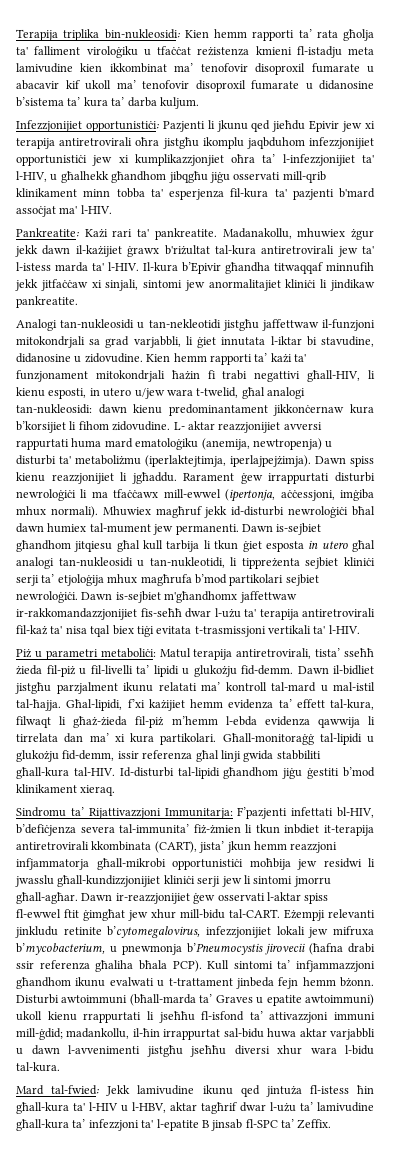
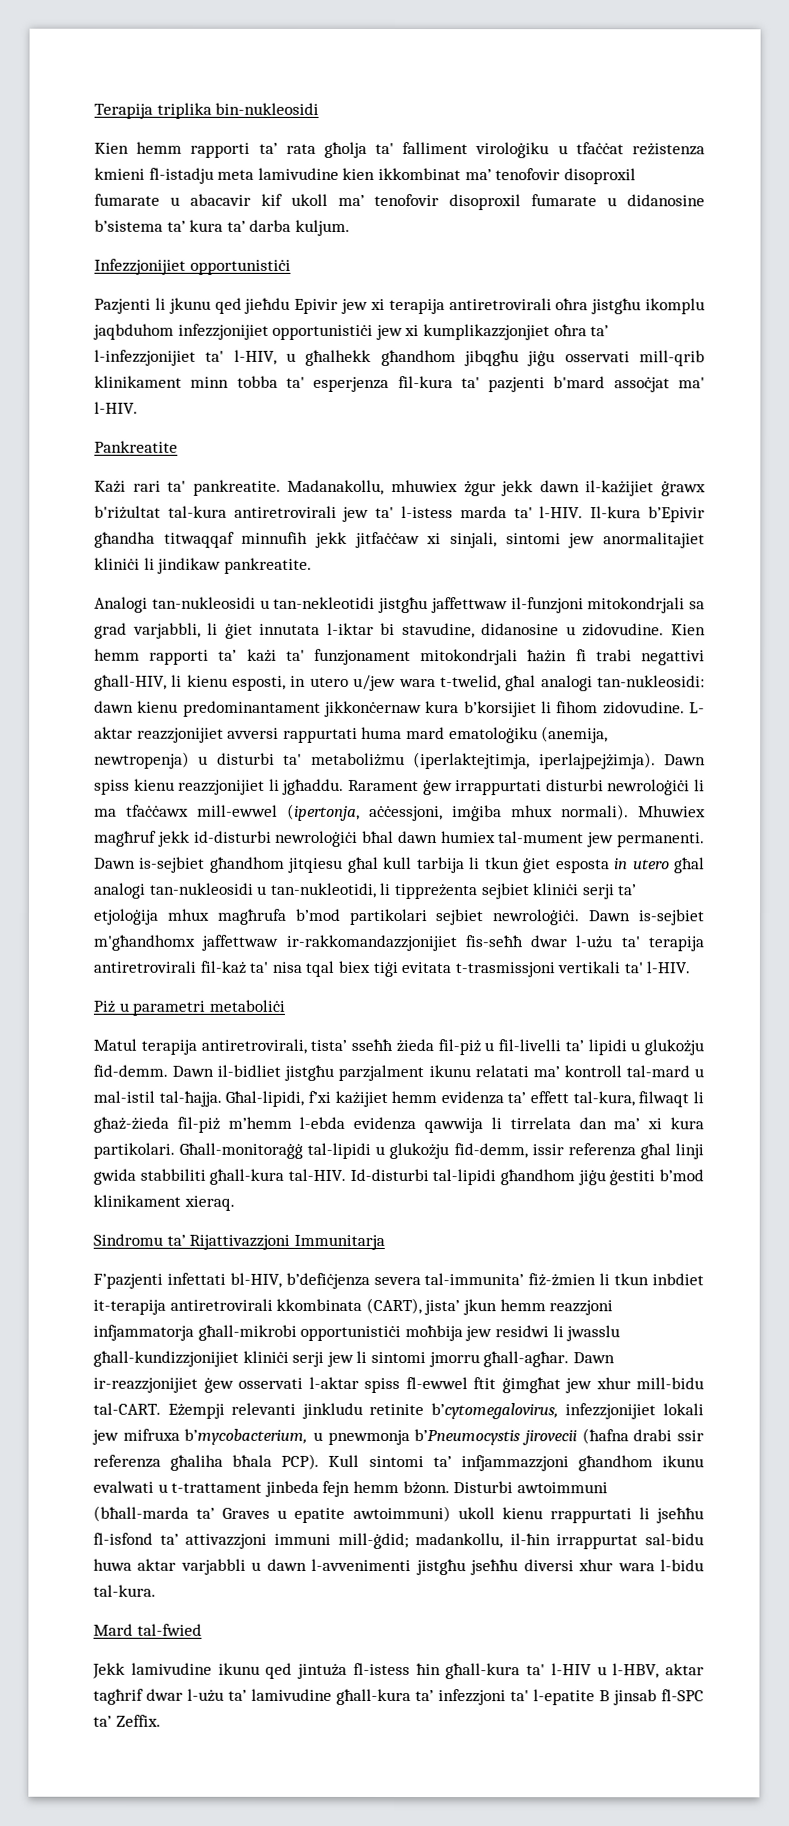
- Terapija triplika bin-nukleosidi: Kien hemm rapporti ta’ rata għolja ta' falliment viroloġiku u tfaċċat reżistenza kmieni fl-istadju meta lamivudine kien ikkombinat ma’ tenofovir disoproxil fumarate u abacavir kif ukoll ma’ tenofovir disoproxil fumarate u didanosine b’sistema ta’ kura ta’ darba kuljum.
+ Terapija triplika bin-nukleosidi
+ Kien hemm rapporti ta’ rata għolja ta' falliment viroloġiku u tfaċċat reżistenza kmieni fl-istadju meta lamivudine kien ikkombinat ma’ tenofovir disoproxil fumarate u abacavir kif ukoll ma’ tenofovir disoproxil fumarate u didanosine b’sistema ta’ kura ta’ darba kuljum.
- Infezzjonijiet opportunistiċi: Pazjenti li jkunu qed jieħdu Epivir jew xi terapija antiretrovirali oħra jistgħu ikomplu jaqbduhom infezzjonijiet opportunistiċi jew xi kumplikazzjonjiet oħra ta’ l-infezzjonijiet ta' l-HIV, u għalhekk għandhom jibqgħu jiġu osservati mill-qrib klinikament minn tobba ta' esperjenza fil-kura ta' pazjenti b'mard assoċjat ma' l-HIV.
+ Infezzjonijiet opportunistiċi
+ Pazjenti li jkunu qed jieħdu Epivir jew xi terapija antiretrovirali oħra jistgħu ikomplu jaqbduhom infezzjonijiet opportunistiċi jew xi kumplikazzjonjiet oħra ta’ l-infezzjonijiet ta' l-HIV, u għalhekk għandhom jibqgħu jiġu osservati mill-qrib klinikament minn tobba ta' esperjenza fil-kura ta' pazjenti b'mard assoċjat ma' l-HIV.
- Pankreatite: Każi rari ta' pankreatite.
+ Pankreatite
+ Każi rari ta' pankreatite.
- Piż u parametri metaboliċi: Matul terapija antiretrovirali, tista’ sseħħ żieda fil-piż u fil-livelli ta’ lipidi u glukożju fid-demm.
+ Piż u parametri metaboliċi
+ Matul terapija antiretrovirali, tista’ sseħħ żieda fil-piż u fil-livelli ta’ lipidi u glukożju fid-demm.
- Sindromu ta’ Rijattivazzjoni Immunitarja: F’pazjenti infettati bl-HIV, b’defiċjenza severa tal-immunita’ fiż-żmien li tkun inbdiet it-terapija antiretrovirali kkombinata (CART), jista’ jkun hemm reazzjoni infjammatorja għall-mikrobi opportunistiċi moħbija jew residwi li jwasslu għall-kundizzjonijiet kliniċi serji jew li sintomi jmorru għall-agħar.
+ Sindromu ta’ Rijattivazzjoni Immunitarja
+ F’pazjenti infettati bl-HIV, b’defiċjenza severa tal-immunita’ fiż-żmien li tkun inbdiet it-terapija antiretrovirali kkombinata (CART), jista’ jkun hemm reazzjoni infjammatorja għall-mikrobi opportunistiċi moħbija jew residwi li jwasslu għall-kundizzjonijiet kliniċi serji jew li sintomi jmorru għall-agħar.
- Mard tal-fwied: Jekk lamivudine ikunu qed jintuża fl-istess ħin għall-kura ta' l-HIV u l-HBV, aktar tagħrif dwar l-użu ta’ lamivudine għall-kura ta’ infezzjoni ta' l-epatite B jinsab fl-SPC ta’ Zeffix.
+ Mard tal-fwied
+ Jekk lamivudine ikunu qed jintuża fl-istess ħin għall-kura ta' l-HIV u l-HBV, aktar tagħrif dwar l-użu ta’ lamivudine għall-kura ta’ infezzjoni ta' l-epatite B jinsab fl-SPC ta’ Zeffix.

